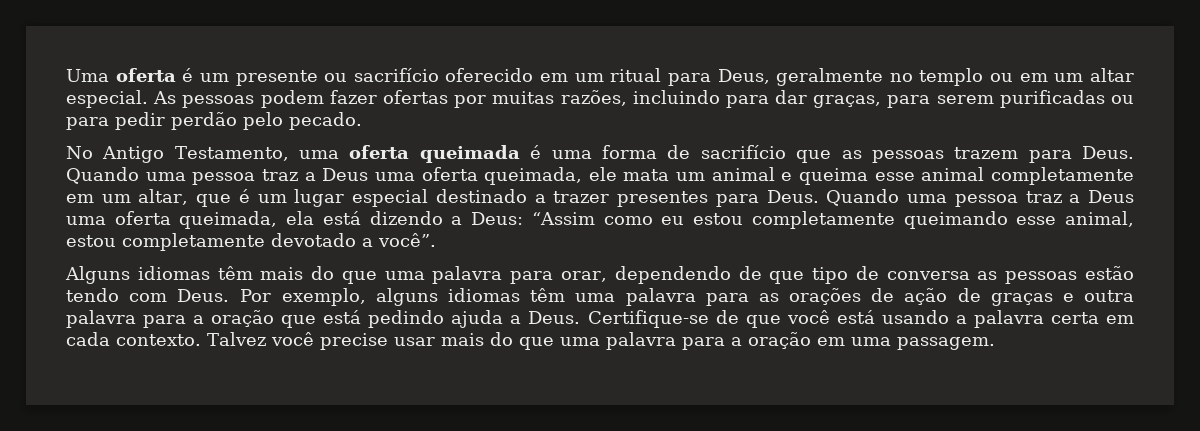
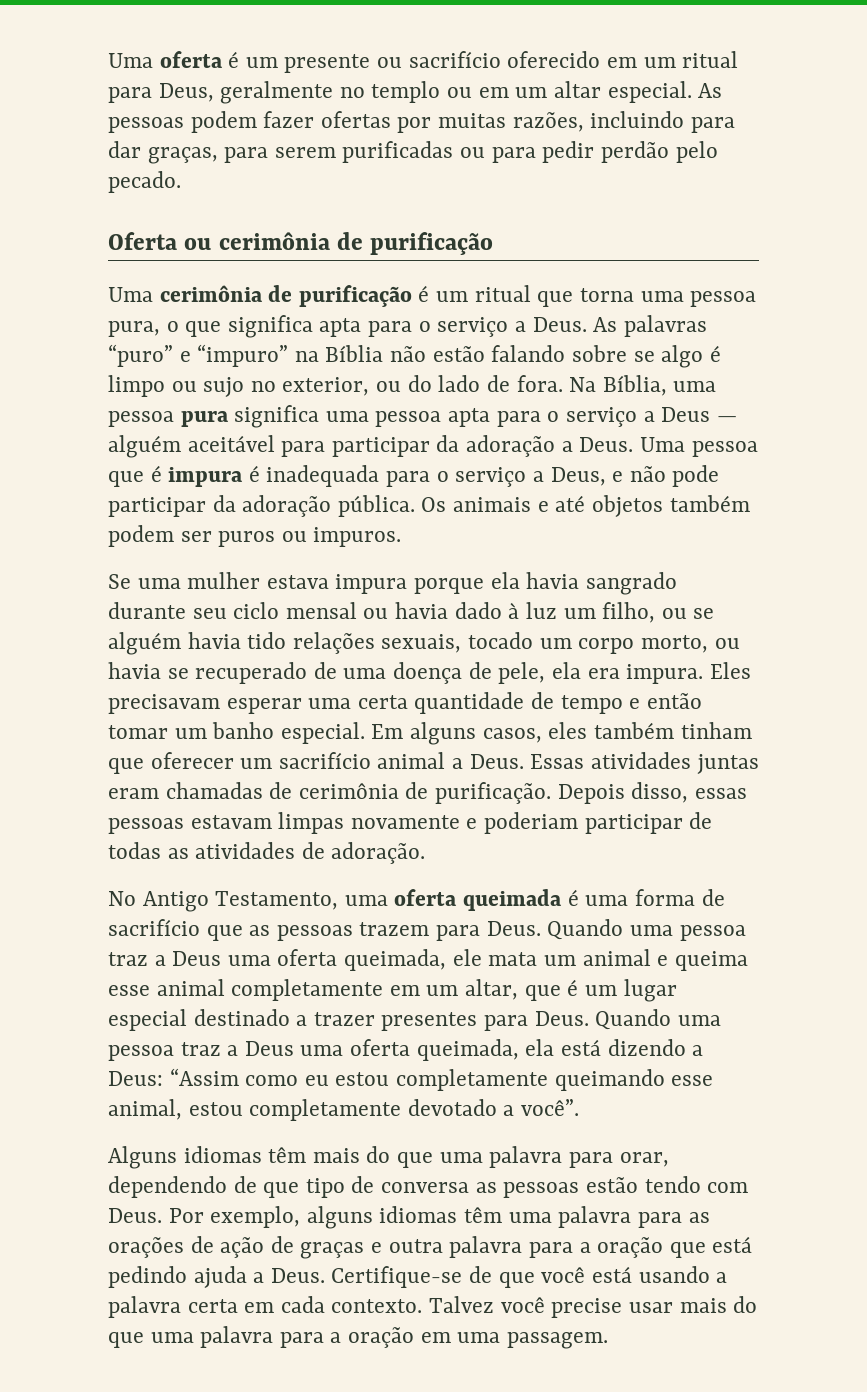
+ Oferta ou cerimônia de purificação
+ Uma cerimônia de purificação é um ritual que torna uma pessoa pura, o que significa apta para o serviço a Deus. As palavras “puro” e “impuro” na Bíblia não estão falando sobre se algo é limpo ou sujo no exterior, ou do lado de fora. Na Bíblia, uma pessoa pura significa uma pessoa apta para o serviço a Deus — alguém aceitável para participar da adoração a Deus. Uma pessoa que é impura é inadequada para o serviço a Deus, e não pode participar da adoração pública. Os animais e até objetos também podem ser puros ou impuros.
+ Se uma mulher estava impura porque ela havia sangrado durante seu ciclo mensal ou havia dado à luz um filho, ou se alguém havia tido relações sexuais, tocado um corpo morto, ou havia se recuperado de uma doença de pele, ela era impura. Eles precisavam esperar uma certa quantidade de tempo e então tomar um banho especial. Em alguns casos, eles também tinham que oferecer um sacrifício animal a Deus. Essas atividades juntas eram chamadas de cerimônia de purificação. Depois disso, essas pessoas estavam limpas novamente e poderiam participar de todas as atividades de adoração.

